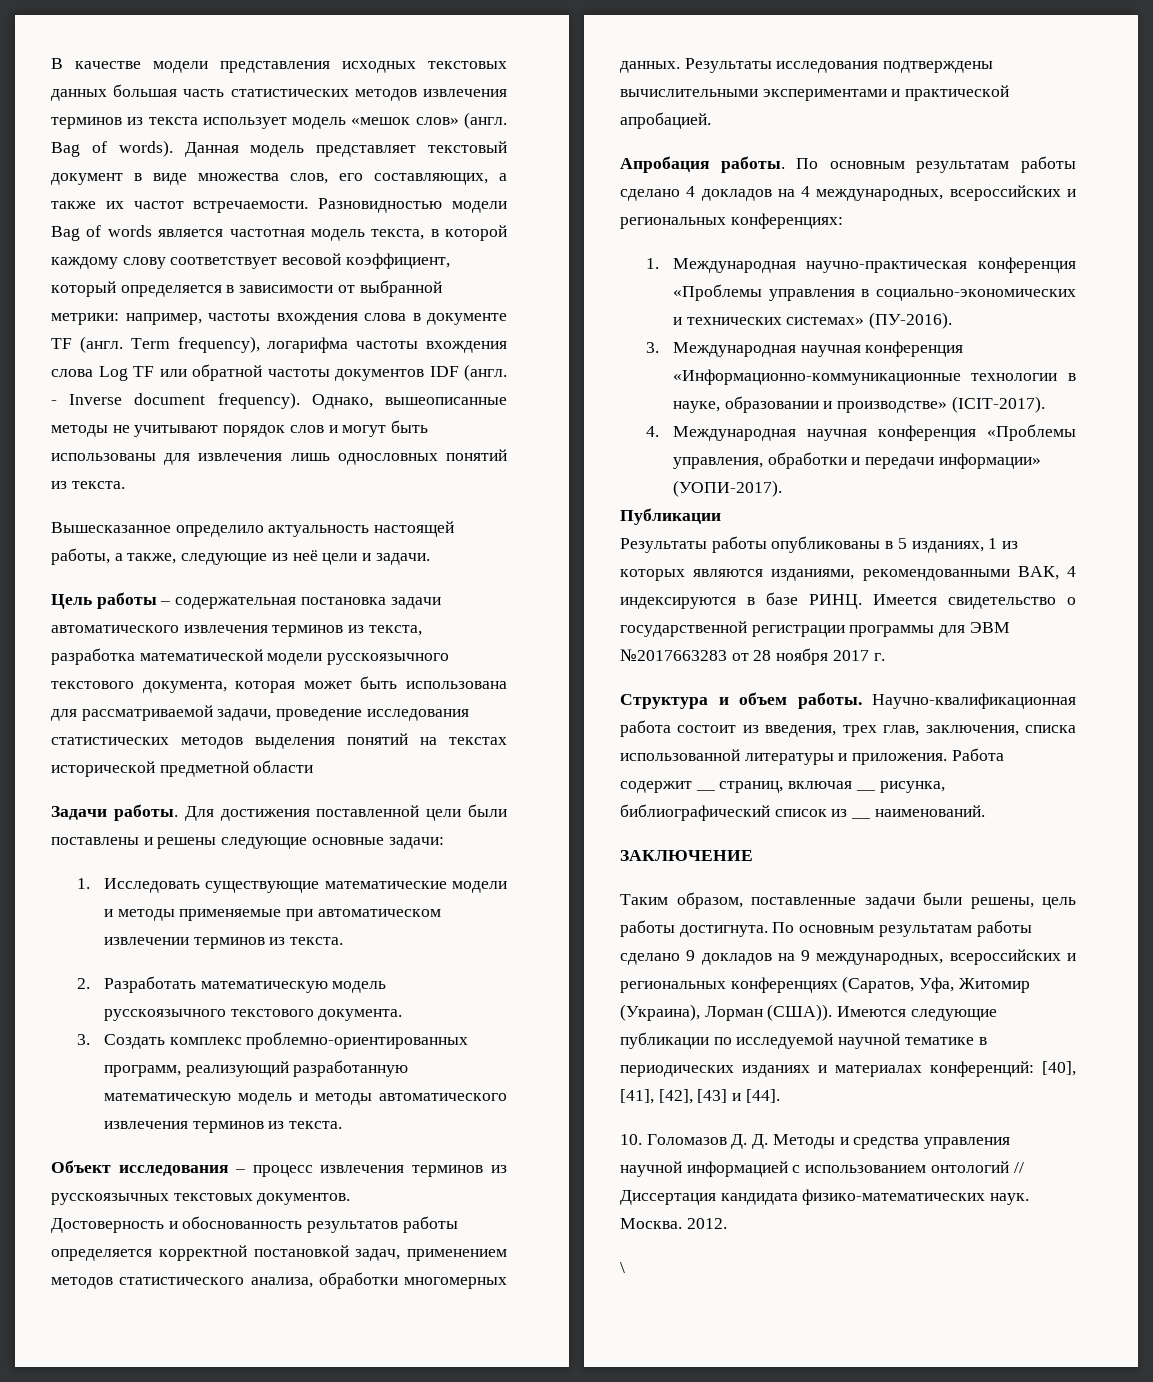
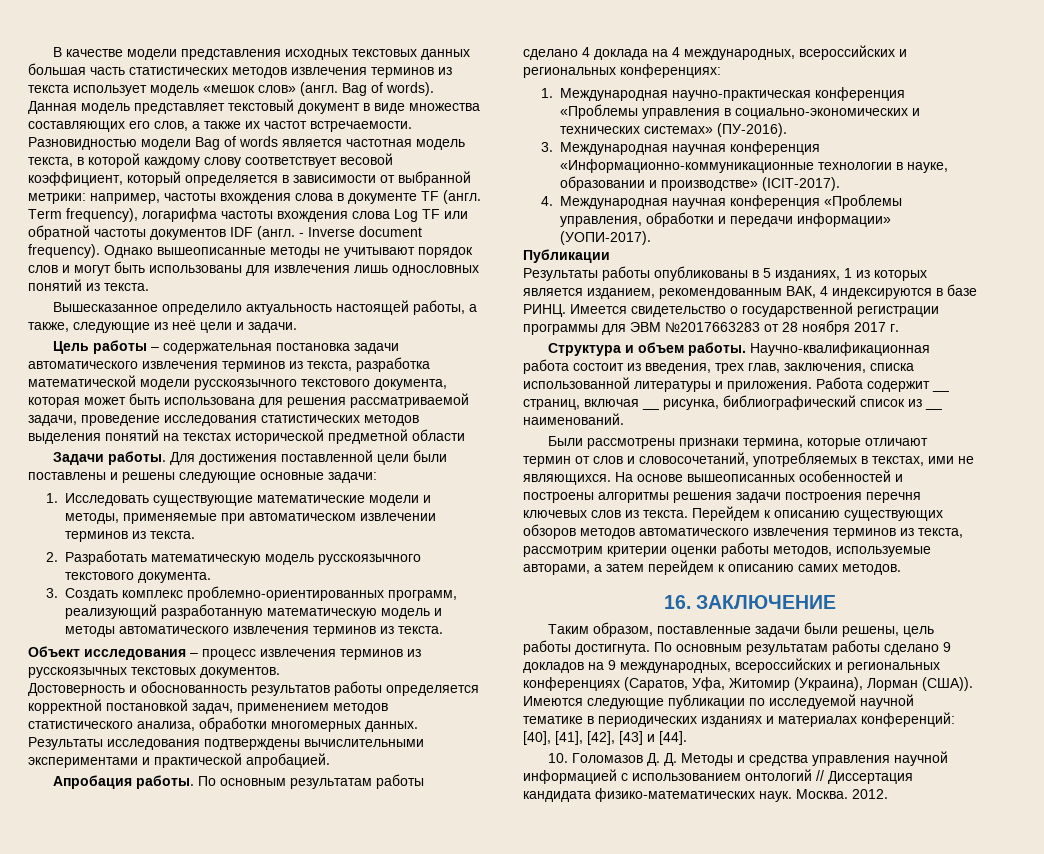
- Данная модель представляет текстовый документ в виде множества слов, его составляющих, а также их частот встречаемости.
+ Данная модель представляет текстовый документ в виде множества составляющих его слов, а также их частот встречаемости.
- Однако, вышеописанные методы не учитывают порядок слов и могут быть использованы для извлечения лишь однословных понятий из текста.
+ Однако вышеописанные методы не учитывают порядок слов и могут быть использованы для извлечения лишь однословных понятий из текста.
- Цель работы – cодержательная постановка задачи автоматического извлечения терминов из текста, разработка математической модели русскоязычного текстового документа, которая может быть использована для рассматриваемой задачи, проведение исследования статистических методов выделения понятий на текстах исторической предметной области
+ Цель работы – cодержательная постановка задачи автоматического извлечения терминов из текста, разработка математической модели русскоязычного текстового документа, которая может быть использована для решения рассматриваемой задачи, проведение исследования статистических методов выделения понятий на текстах исторической предметной области
- 1. Исследовать существующие математические модели и методы применяемые при автоматическом извлечении терминов из текста.
+ 1. Исследовать существующие математические модели и методы, применяемые при автоматическом извлечении терминов из текста.
- По основным результатам работы сделано 4 докладов на 4 международных, всероссийских и региональных конференциях:
+ По основным результатам работы сделано 4 доклада на 4 международных, всероссийских и региональных конференциях:
- Результаты работы опубликованы в 5 изданиях, 1 из которых являются изданиями, рекомендованными ВАК, 4 индексируются в базе РИНЦ.
+ Результаты работы опубликованы в 5 изданиях, 1 из которых является изданием, рекомендованным ВАК, 4 индексируются в базе РИНЦ.
- ЗАКЛЮЧЕНИЕ
+ Были рассмотрены признаки термина, которые отличают термин от слов и словосочетаний, употребляемых в текстах, ими не являющихся. На основе вышеописанных особенностей и построены алгоритмы решения задачи построения перечня ключевых слов из текста. Перейдем к описанию существующих обзоров методов автоматического извлечения терминов из текста, рассмотрим критерии оценки работы методов, используемые авторами, а затем перейдем к описанию самих методов.
+ 16. ЗАКЛЮЧЕНИЕ
- \

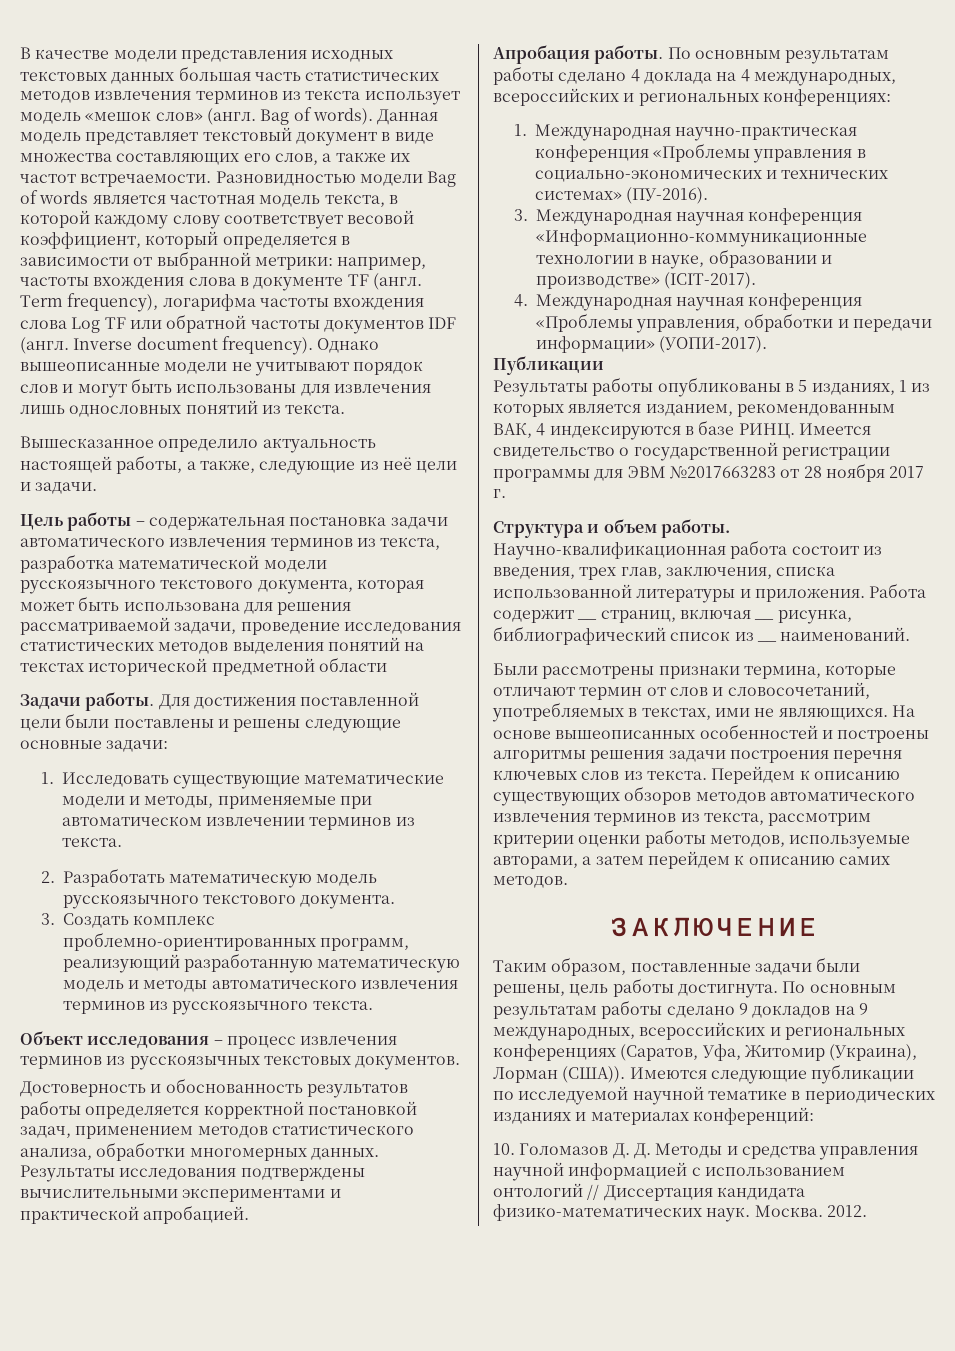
- - Inverse document frequency).
+ Inverse document frequency).
- Однако вышеописанные методы не учитывают порядок слов и могут быть использованы для извлечения лишь однословных понятий из текста.
+ Однако вышеописанные модели не учитывают порядок слов и могут быть использованы для извлечения лишь однословных понятий из текста.
- 3. Создать комплекс проблемно-ориентированных программ, реализующий разработанную математическую модель и методы автоматического извлечения терминов из текста.
+ 3. Создать комплекс проблемно-ориентированных программ, реализующий разработанную математическую модель и методы автоматического извлечения терминов из русскоязычного текста.
- 16. ЗАКЛЮЧЕНИЕ
+ ЗАКЛЮЧЕНИЕ
- Имеются следующие публикации по исследуемой научной тематике в периодических изданиях и материалах конференций: [40], [41], [42], [43] и [44].
+ Имеются следующие публикации по исследуемой научной тематике в периодических изданиях и материалах конференций:

